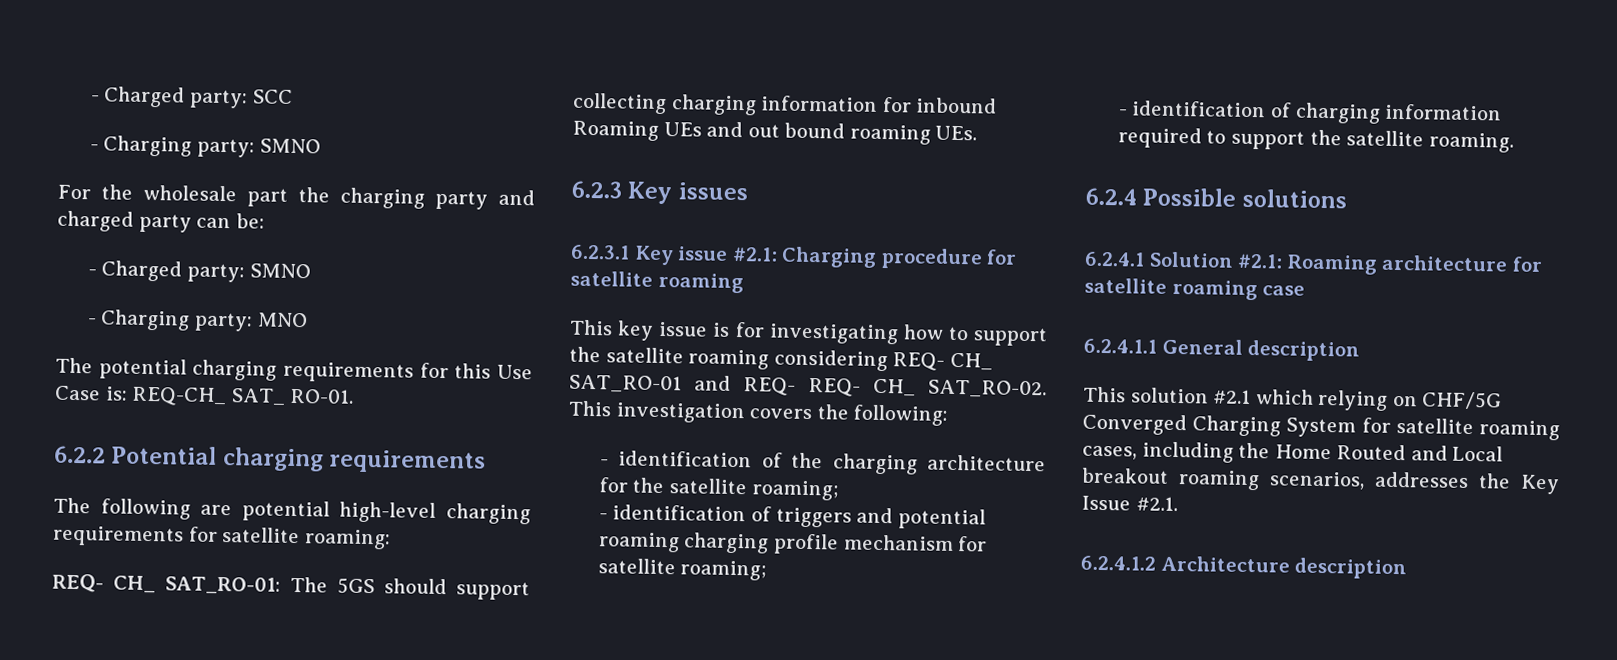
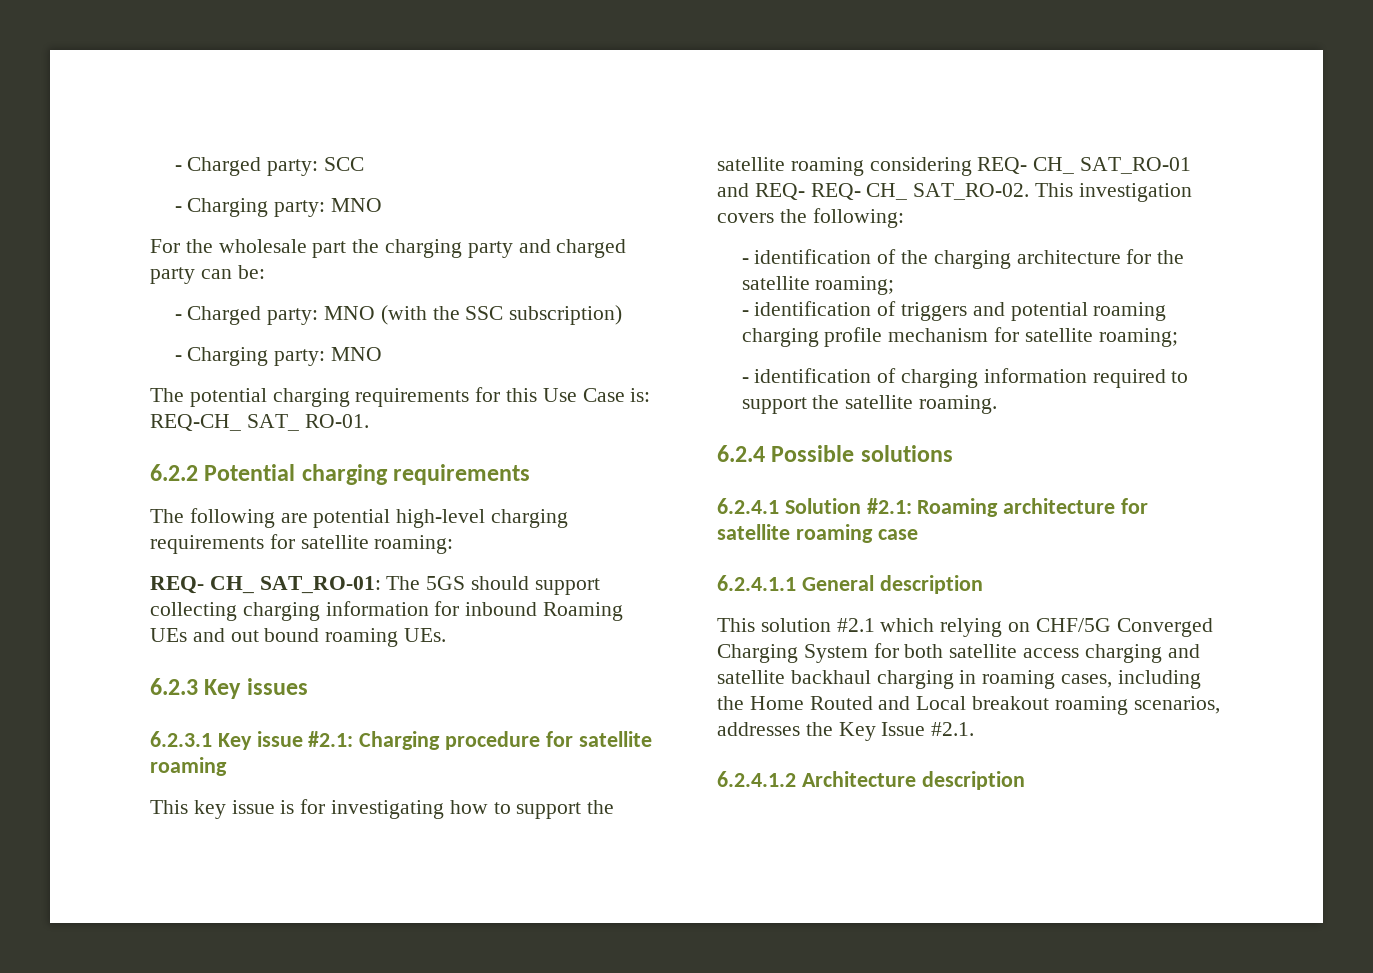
  - Charged party: SCC
- - Charging party: SMNO
+ - Charging party: MNO
- - Charged party: SMNO
+ - Charged party: MNO (with the SSC subscription)
- This solution #2.1 which relying on CHF/5G Converged Charging System for satellite roaming cases, including the Home Routed and Local breakout roaming scenarios, addresses the Key Issue #2.1.
+ This solution #2.1 which relying on CHF/5G Converged Charging System for both satellite access charging and satellite backhaul charging in roaming cases, including the Home Routed and Local breakout roaming scenarios, addresses the Key Issue #2.1.

